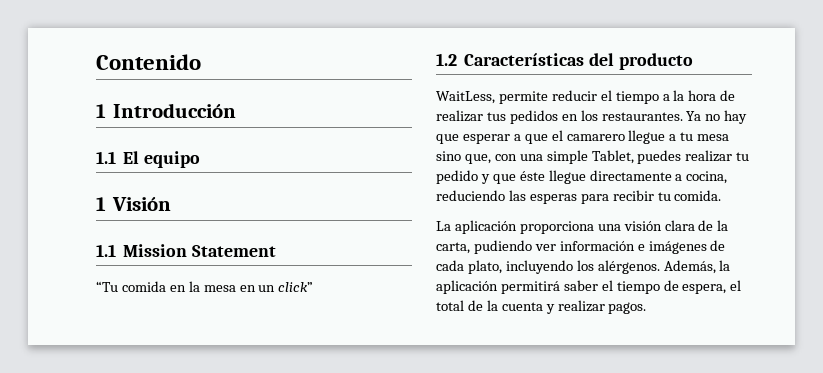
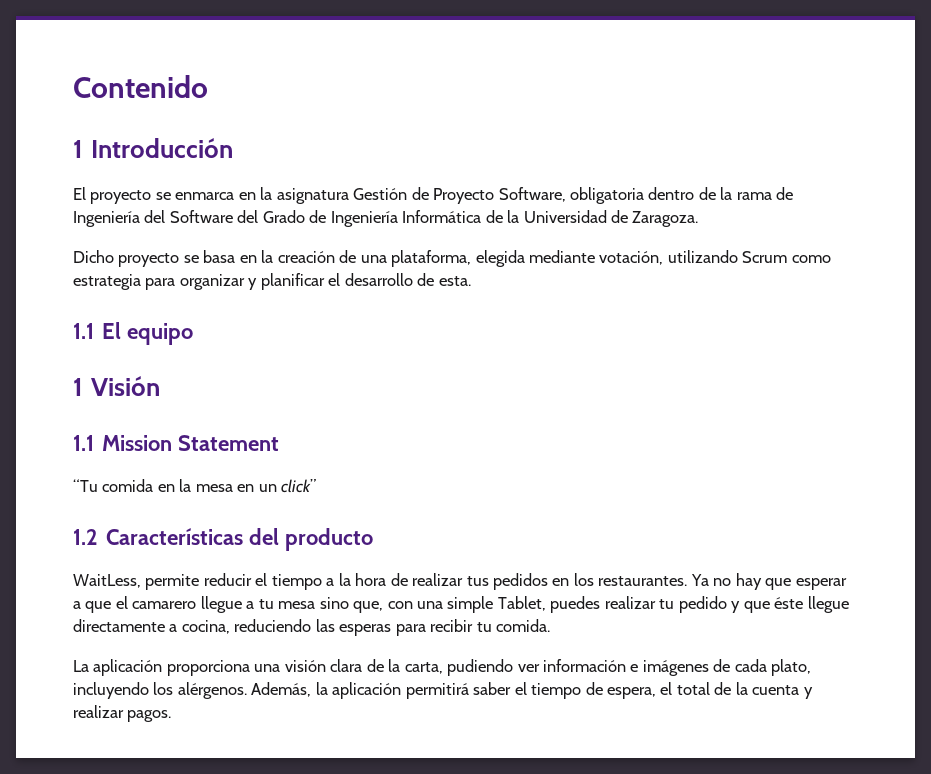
+ El proyecto se enmarca en la asignatura Gestión de Proyecto Software, obligatoria dentro de la rama de Ingeniería del Software del Grado de Ingeniería Informática de la Universidad de Zaragoza.
+ Dicho proyecto se basa en la creación de una plataforma, elegida mediante votación, utilizando Scrum como estrategia para organizar y planificar el desarrollo de esta.

